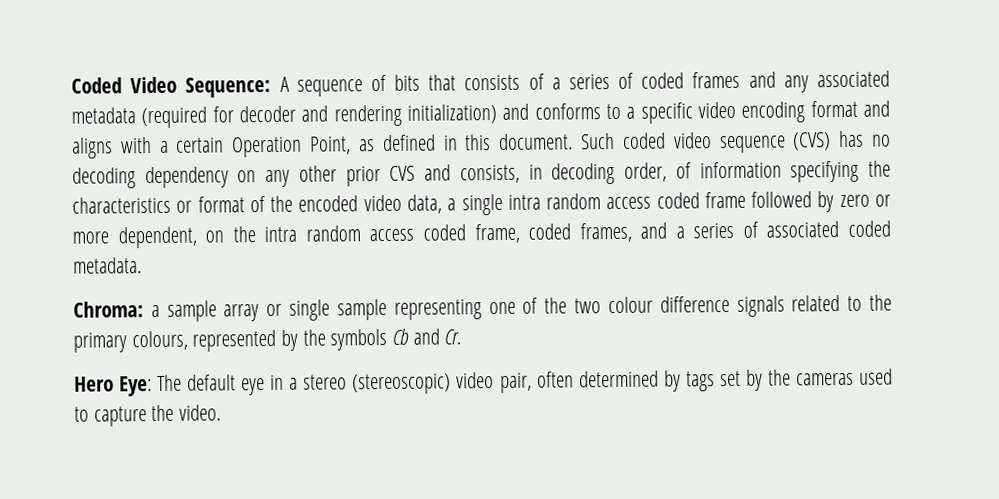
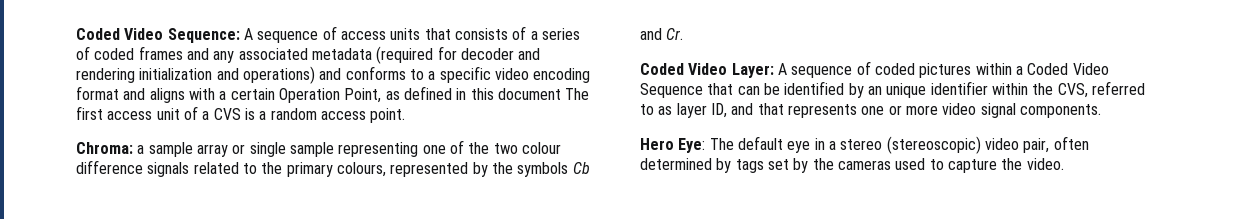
- Coded Video Sequence: A sequence of bits that consists of a series of coded frames and any associated metadata (required for decoder and rendering initialization) and conforms to a specific video encoding format and aligns with a certain Operation Point, as defined in this document. Such coded video sequence (CVS) has no decoding dependency on any other prior CVS and consists, in decoding order, of information specifying the characteristics or format of the encoded video data, a single intra random access coded frame followed by zero or more dependent, on the intra random access coded frame, coded frames, and a series of associated coded metadata.
+ Coded Video Sequence: A sequence of access units that consists of a series of coded frames and any associated metadata (required for decoder and rendering initialization and operations) and conforms to a specific video encoding format and aligns with a certain Operation Point, as defined in this document The first access unit of a CVS is a random access point.
+ Coded Video Layer: A sequence of coded pictures within a Coded Video Sequence that can be identified by an unique identifier within the CVS, referred to as layer ID, and that represents one or more video signal components.

